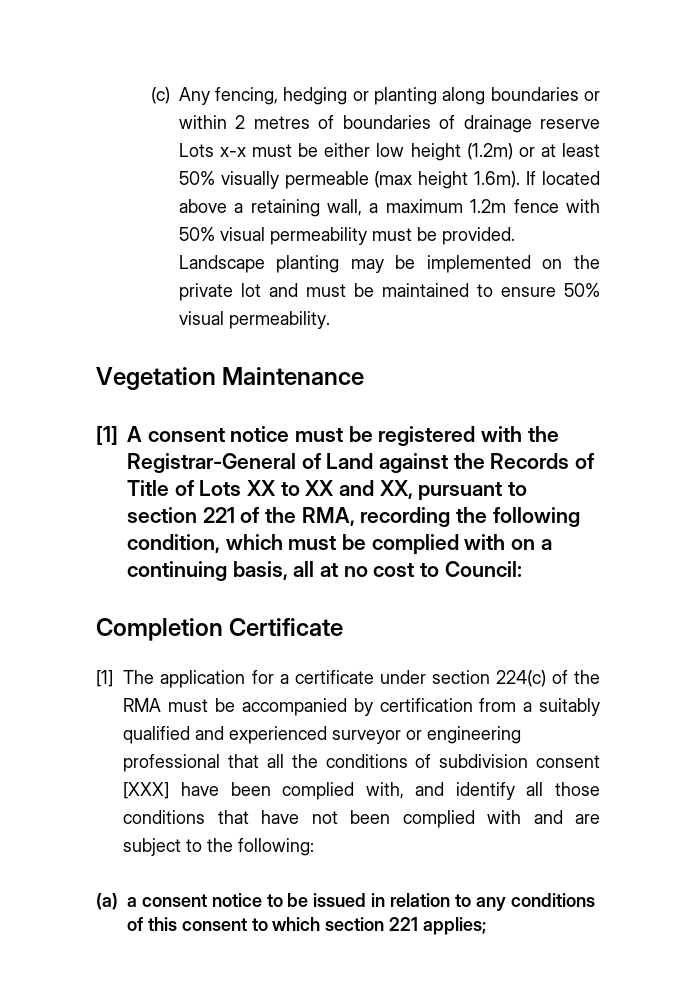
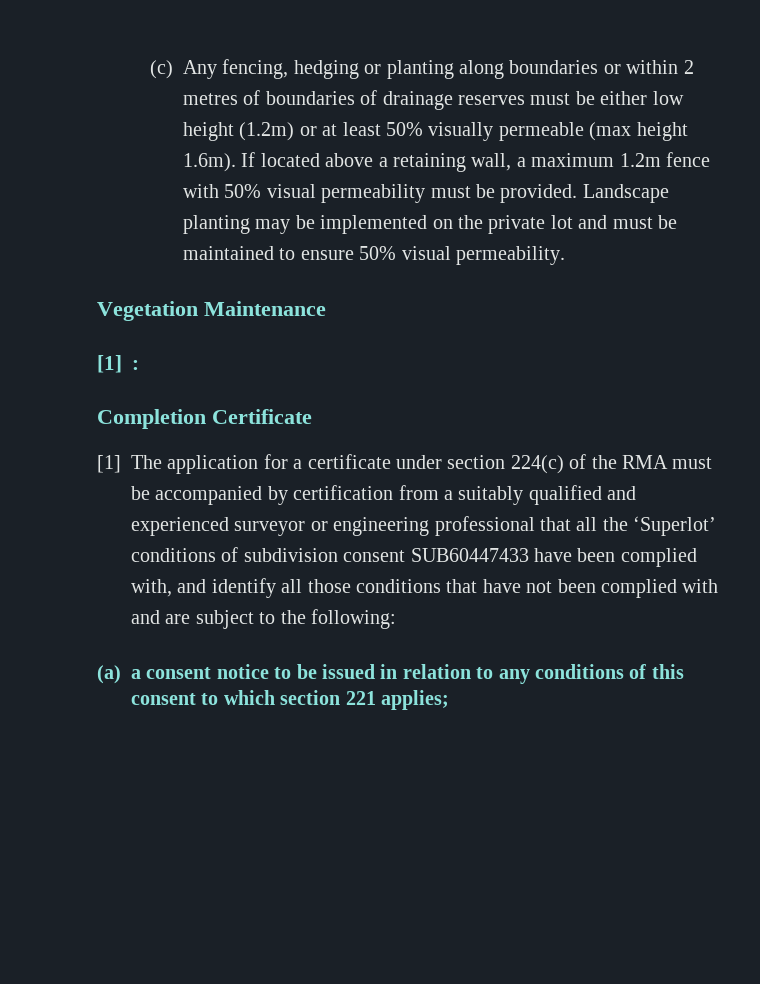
- (c) Any fencing, hedging or planting along boundaries or within 2 metres of boundaries of drainage reserve Lots x-x must be either low height (1.2m) or at least 50% visually permeable (max height 1.6m). If located above a retaining wall, a maximum 1.2m fence with 50% visual permeability must be provided.
+ (c) Any fencing, hedging or planting along boundaries or within 2 metres of boundaries of drainage reserves must be either low height (1.2m) or at least 50% visually permeable (max height 1.6m). If located above a retaining wall, a maximum 1.2m fence with 50% visual permeability must be provided.
- [1] A consent notice must be registered with the Registrar-General of Land against the Records of Title of Lots XX to XX and XX, pursuant to section 221 of the RMA, recording the following condition, which must be complied with on a continuing basis, all at no cost to Council:
+ [1] :
- [1] The application for a certificate under section 224(c) of the RMA must be accompanied by certification from a suitably qualified and experienced surveyor or engineering professional that all the conditions of subdivision consent [XXX] have been complied with, and identify all those conditions that have not been complied with and are subject to the following:
+ [1] The application for a certificate under section 224(c) of the RMA must be accompanied by certification from a suitably qualified and experienced surveyor or engineering professional that all the ‘Superlot’ conditions of subdivision consent SUB60447433 have been complied with, and identify all those conditions that have not been complied with and are subject to the following:

